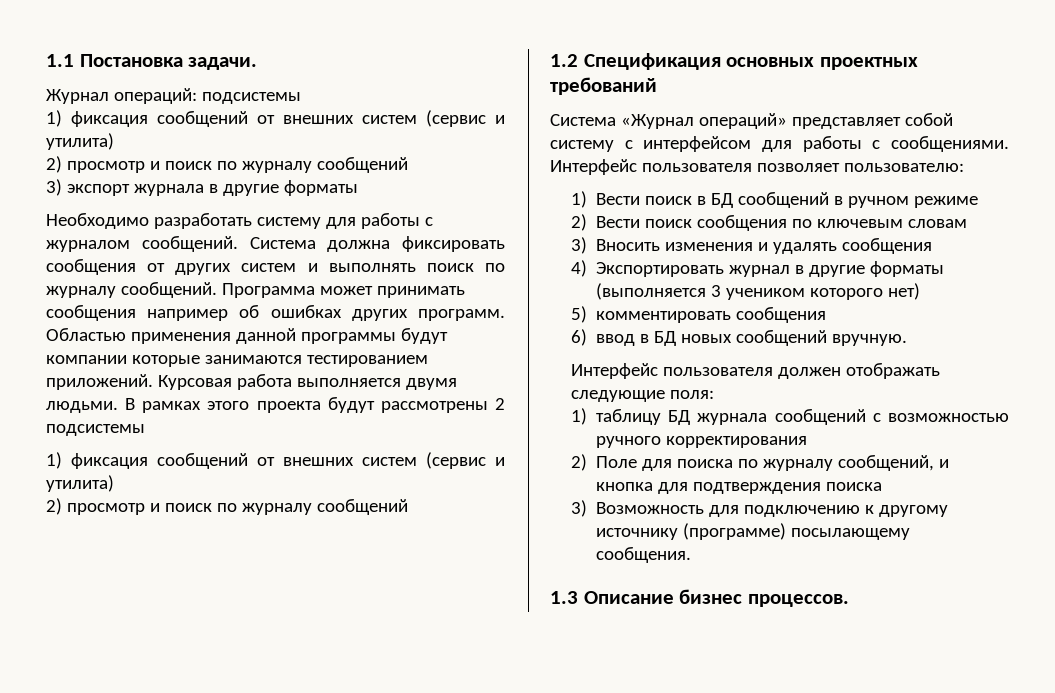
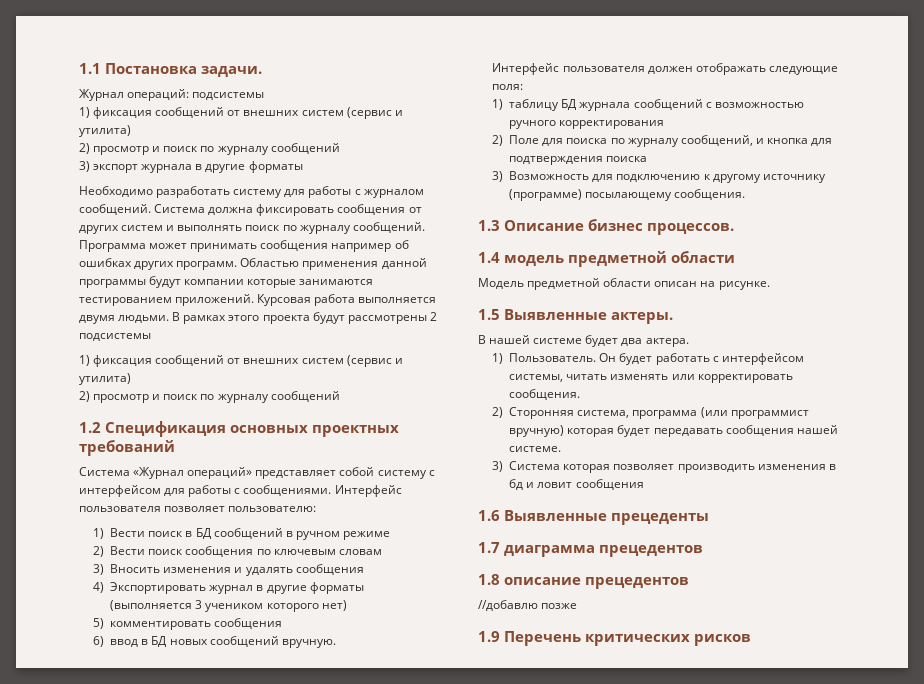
+ 1.4 модель предметной области
+ Модель предметной области описан на рисунке.
+ 1.5 Выявленные актеры.
+ В нашей системе будет два актера.
+ 1) Пользователь. Он будет работать с интерфейсом системы, читать изменять или корректировать сообщения.
+ 2) Сторонняя система, программа (или программист вручную) которая будет передавать сообщения нашей системе.
+ 3) Система которая позволяет производить изменения в бд и ловит сообщения
+ 1.6 Выявленные прецеденты
+ 1.7 диаграмма прецедентов
+ 1.8 описание прецедентов
+ //добавлю позже
+ 1.9 Перечень критических рисков

